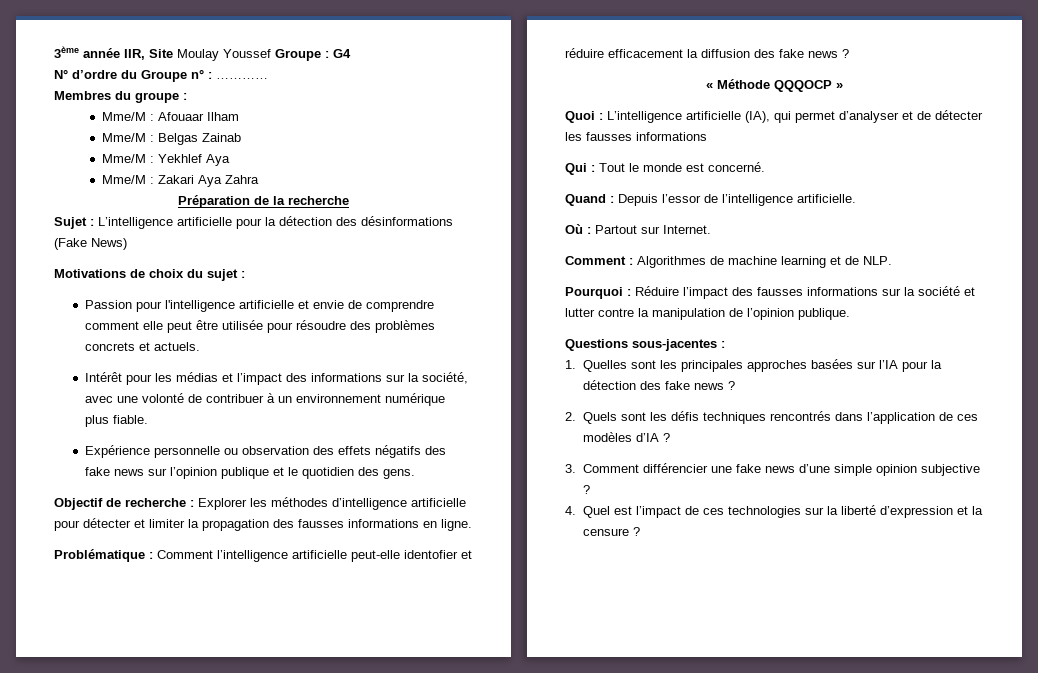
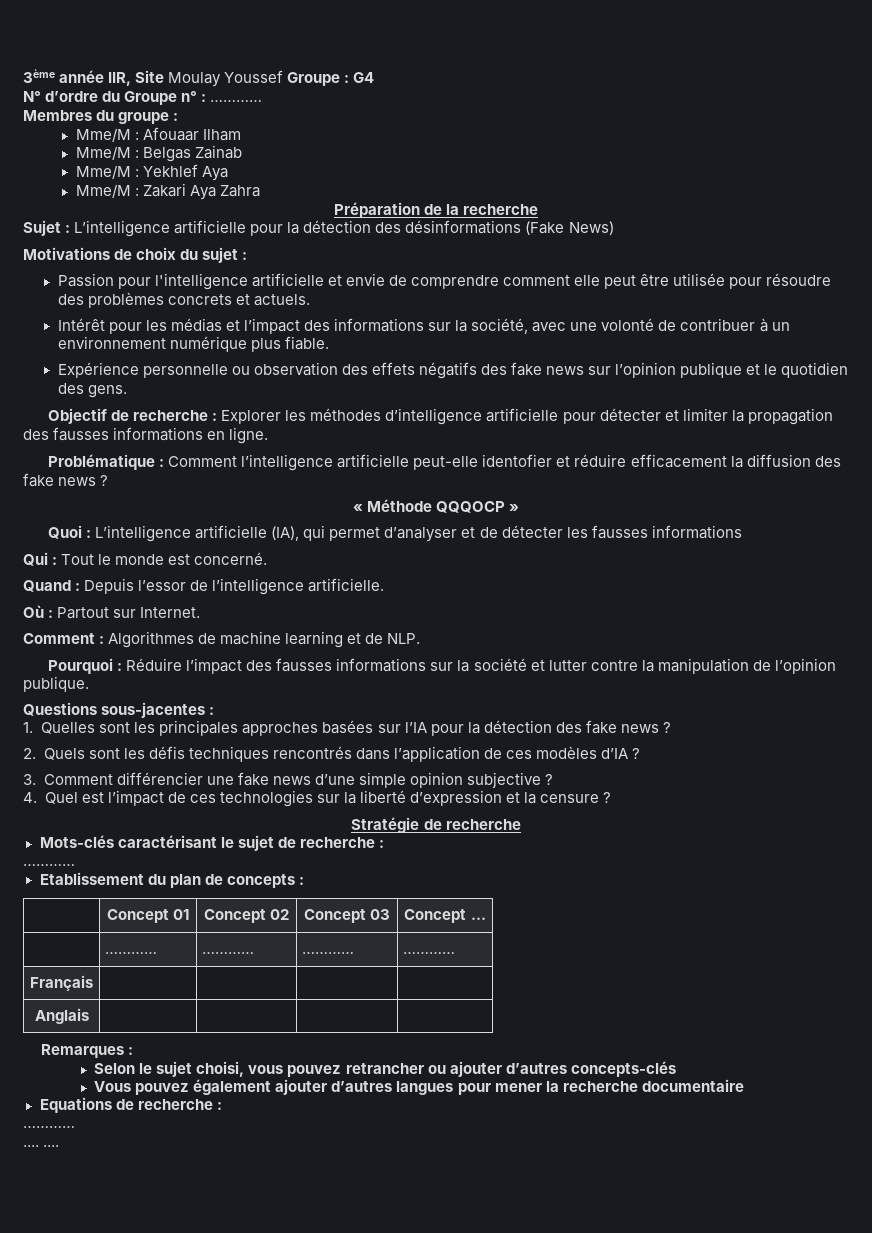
+ Stratégie de recherche
+ Mots-clés caractérisant le sujet de recherche :
+ …………
+ Etablissement du plan de concepts :
+ | Concept 01 | Concept 02 | Concept 03 | Concept …
+ | ………… | ………… | ………… | …………
+ Français | | | |
+ Anglais | | | |
+ Remarques :
+ Selon le sujet choisi, vous pouvez retrancher ou ajouter d’autres concepts-clés
+ Vous pouvez également ajouter d’autres langues pour mener la recherche documentaire
+ Equations de recherche :
+ …………
+ .... ....

